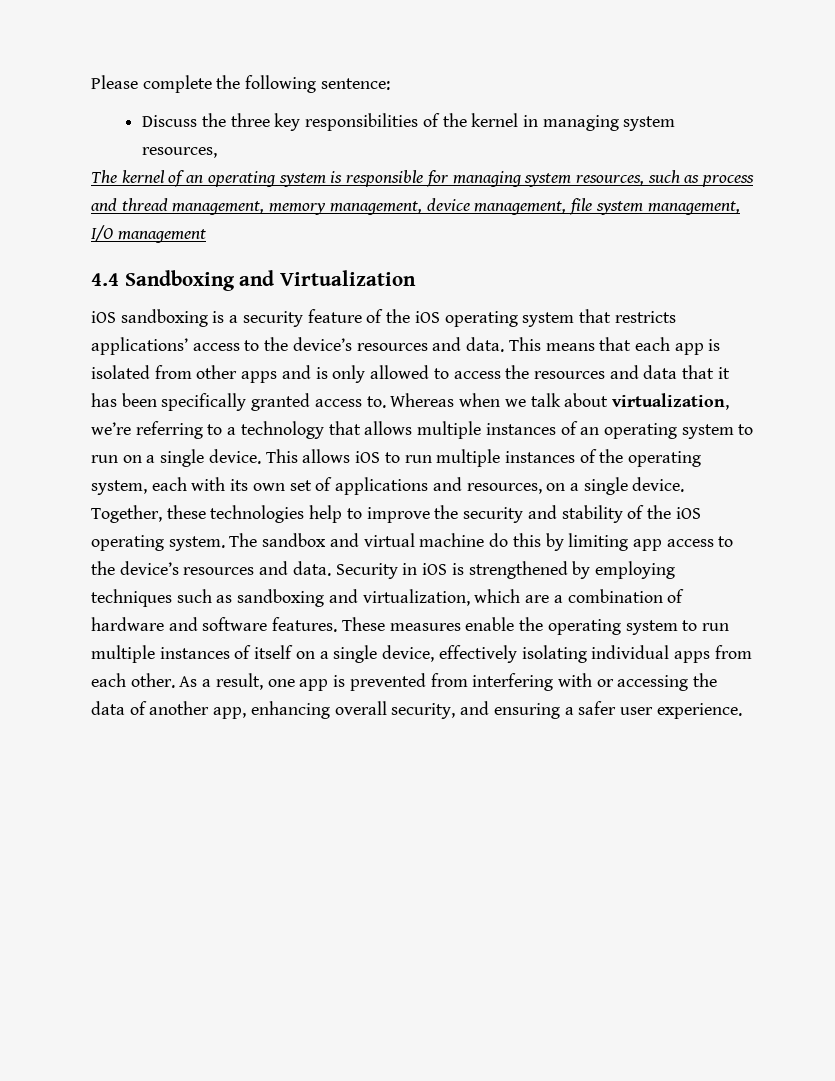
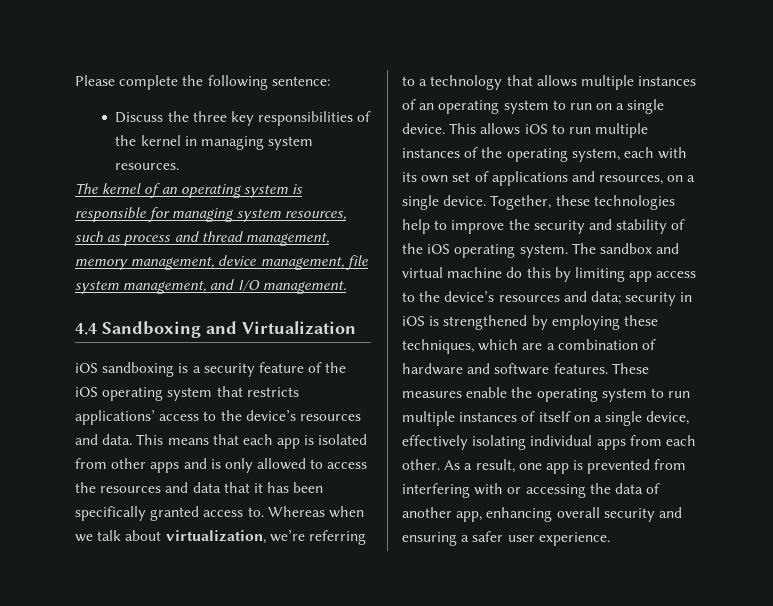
- Discuss the three key responsibilities of the kernel in managing system resources,
+ Discuss the three key responsibilities of the kernel in managing system resources.
- The kernel of an operating system is responsible for managing system resources, such as process and thread management, memory management, device management, file system management, I/O management
+ The kernel of an operating system is responsible for managing system resources, such as process and thread management, memory management, device management, file system management, and I/O management.
- The sandbox and virtual machine do this by limiting app access to the device’s resources and data. Security in iOS is strengthened by employing techniques such as sandboxing and virtualization, which are a combination of hardware and software features.
+ The sandbox and virtual machine do this by limiting app access to the device’s resources and data; security in iOS is strengthened by employing these techniques, which are a combination of hardware and software features.
- As a result, one app is prevented from interfering with or accessing the data of another app, enhancing overall security, and ensuring a safer user experience.
+ As a result, one app is prevented from interfering with or accessing the data of another app, enhancing overall security and ensuring a safer user experience.

